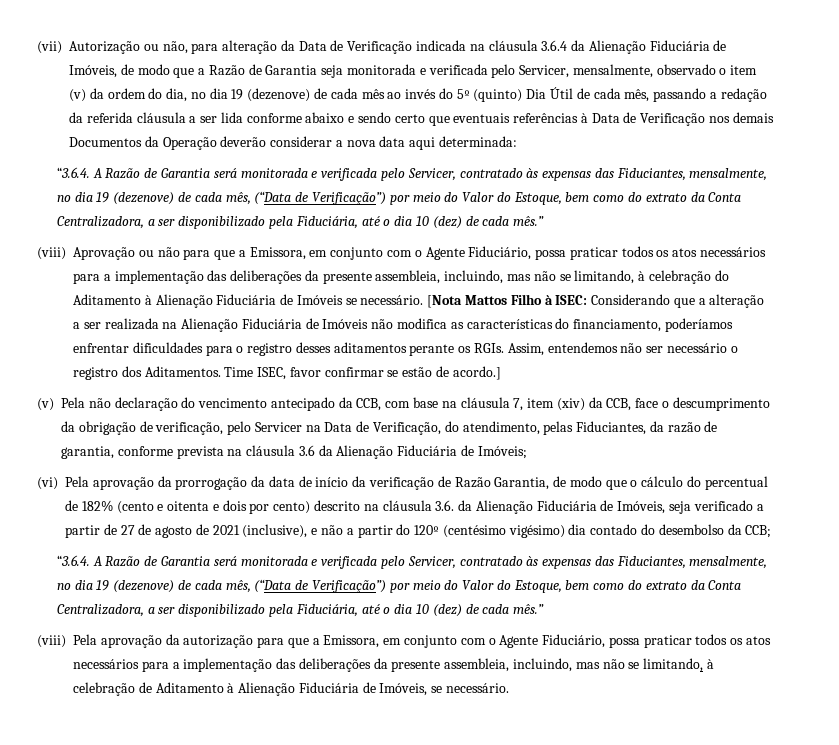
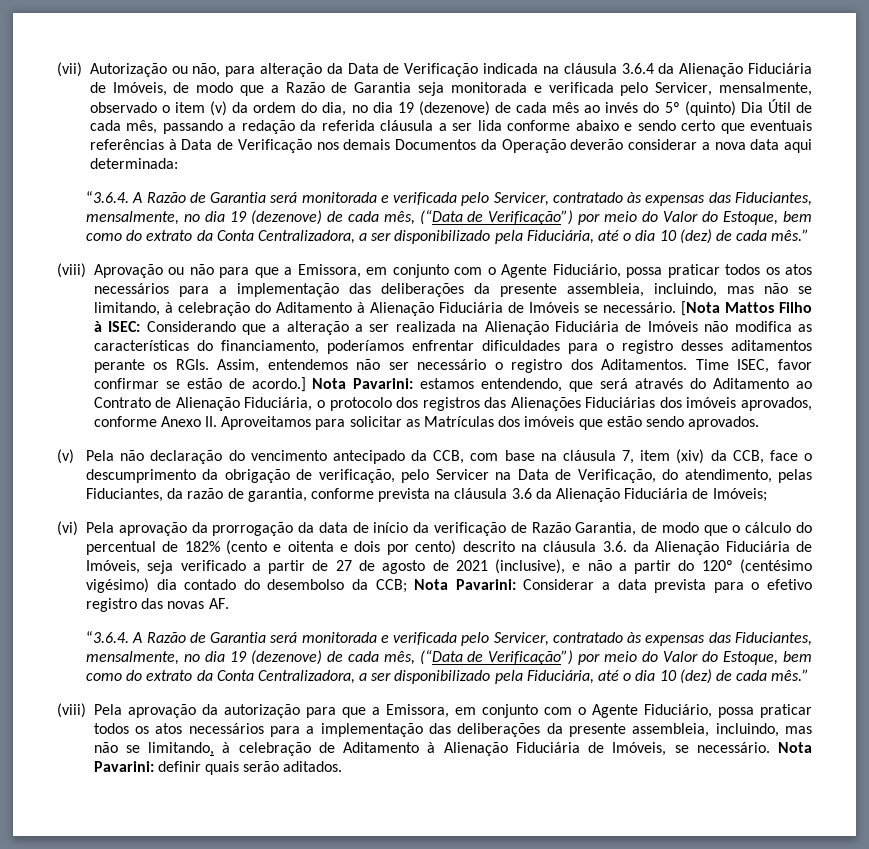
+ Nota Pavarini: estamos entendendo, que será através do Aditamento ao Contrato de Alienação Fiduciária, o protocolo dos registros das Alienações Fiduciárias dos imóveis aprovados, conforme Anexo II. Aproveitamos para solicitar as Matrículas dos imóveis que estão sendo aprovados.
+ Nota Pavarini: Considerar a data prevista para o efetivo registro das novas AF.
+ Nota Pavarini: definir quais serão aditados.

